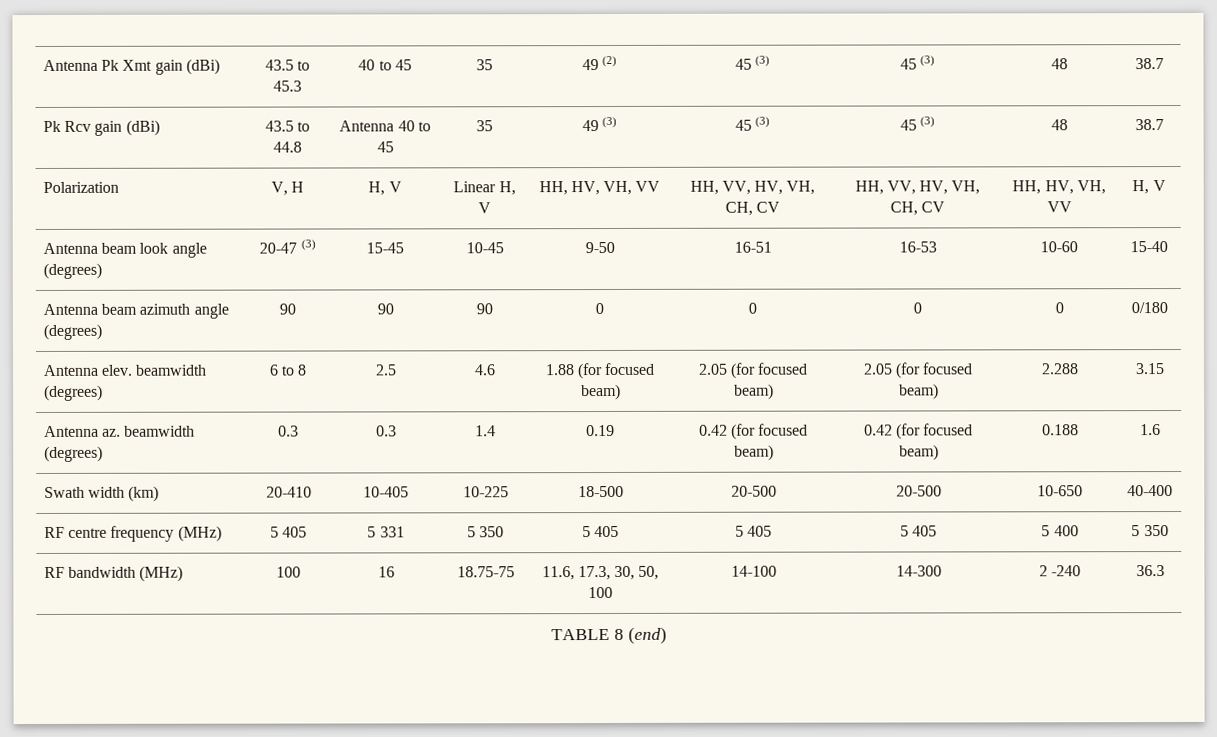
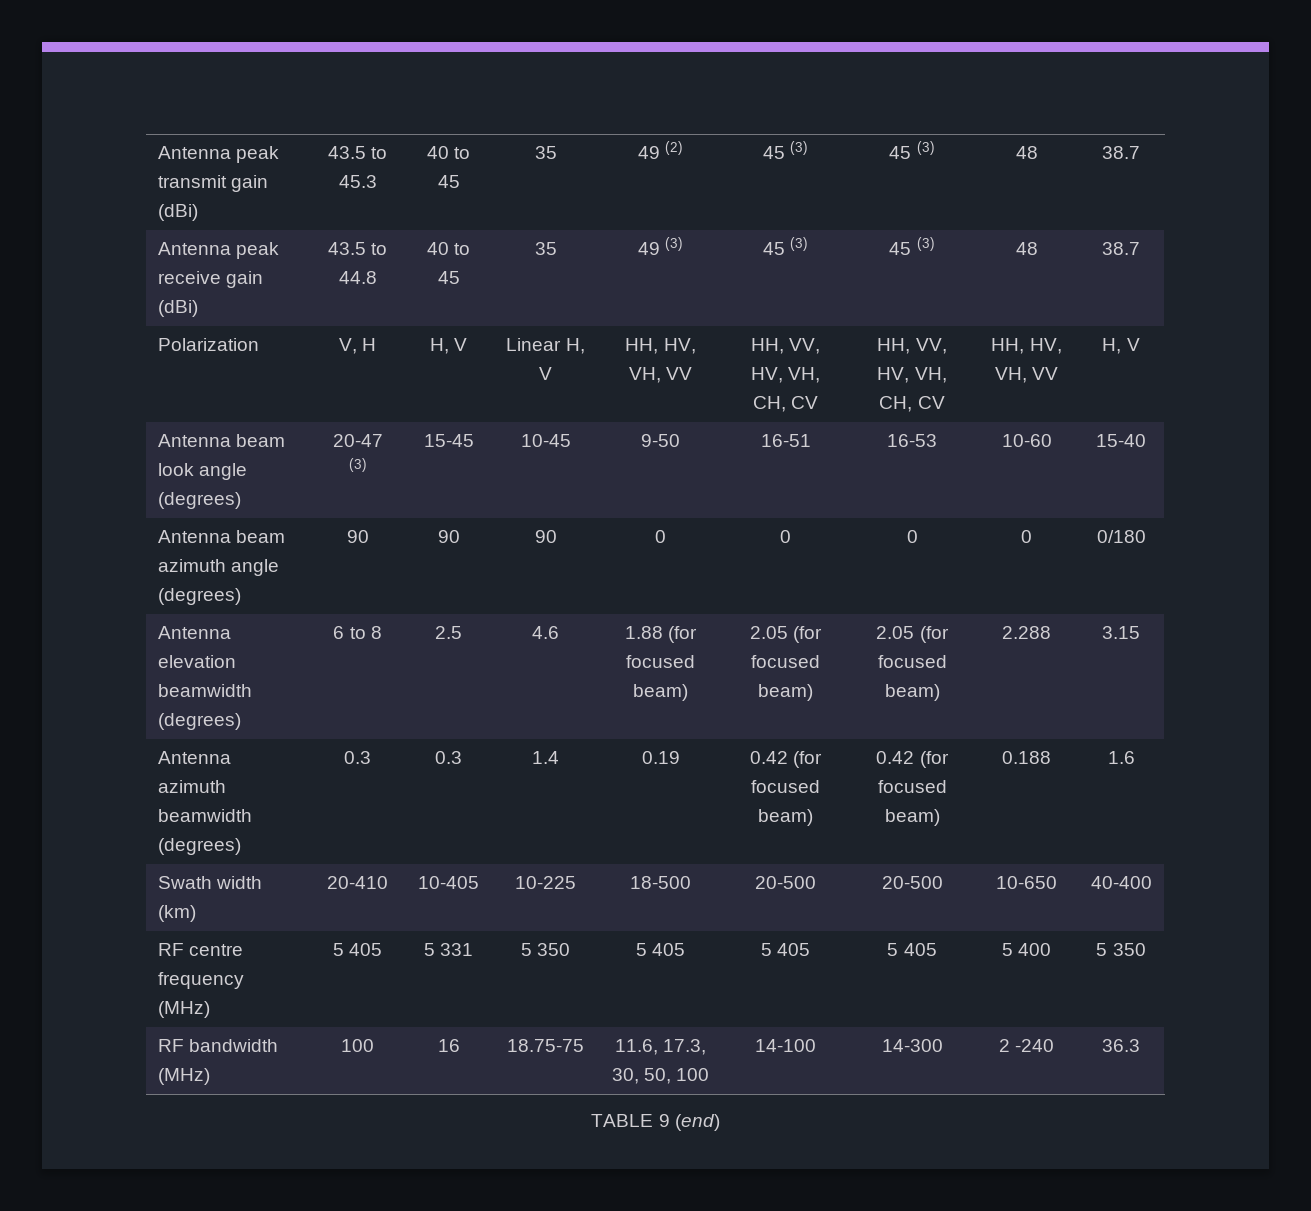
- Antenna Pk Xmt gain (dBi) | 43.5 to 45.3 | 40 to 45 | 35 | 49 (2) | 45 (3) | 45 (3) | 48 | 38.7
+ Antenna peak transmit gain (dBi) | 43.5 to 45.3 | 40 to 45 | 35 | 49 (2) | 45 (3) | 45 (3) | 48 | 38.7
- Pk Rcv gain (dBi) | 43.5 to 44.8 | Antenna 40 to 45 | 35 | 49 (3) | 45 (3) | 45 (3) | 48 | 38.7
+ Antenna peak receive gain (dBi) | 43.5 to 44.8 | 40 to 45 | 35 | 49 (3) | 45 (3) | 45 (3) | 48 | 38.7
- Antenna elev. beamwidth (degrees) | 6 to 8 | 2.5 | 4.6 | 1.88 (for focused beam) | 2.05 (for focused beam) | 2.05 (for focused beam) | 2.288 | 3.15
+ Antenna elevation beamwidth (degrees) | 6 to 8 | 2.5 | 4.6 | 1.88 (for focused beam) | 2.05 (for focused beam) | 2.05 (for focused beam) | 2.288 | 3.15
- Antenna az. beamwidth (degrees) | 0.3 | 0.3 | 1.4 | 0.19 | 0.42 (for focused beam) | 0.42 (for focused beam) | 0.188 | 1.6
+ Antenna azimuth beamwidth (degrees) | 0.3 | 0.3 | 1.4 | 0.19 | 0.42 (for focused beam) | 0.42 (for focused beam) | 0.188 | 1.6
- TABLE 8 (end)
+ TABLE 9 (end)

